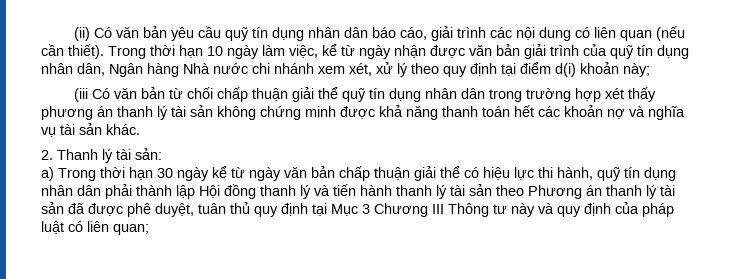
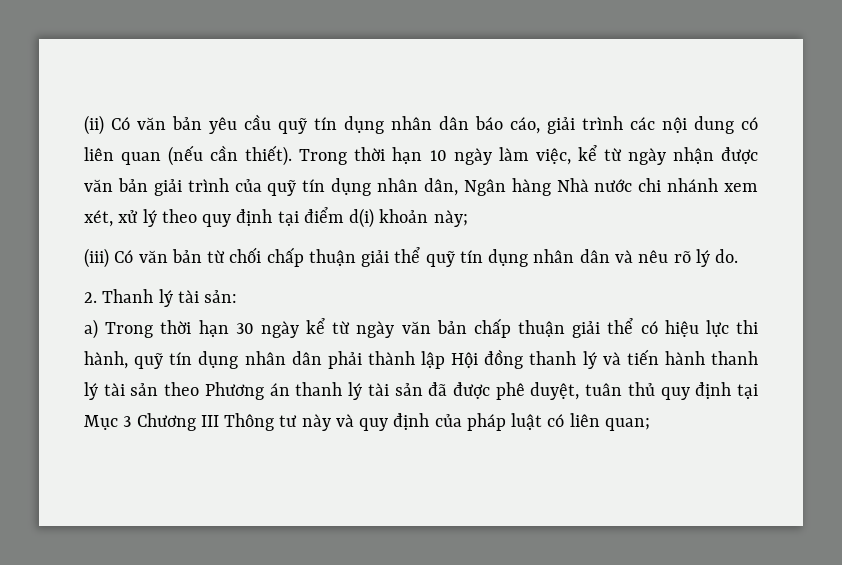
- (iii Có văn bản từ chối chấp thuận giải thể quỹ tín dụng nhân dân trong trường hợp xét thấy phương án thanh lý tài sản không chứng minh được khả năng thanh toán hết các khoản nợ và nghĩa vụ tài sản khác.
+ (iii) Có văn bản từ chối chấp thuận giải thể quỹ tín dụng nhân dân và nêu rõ lý do.

